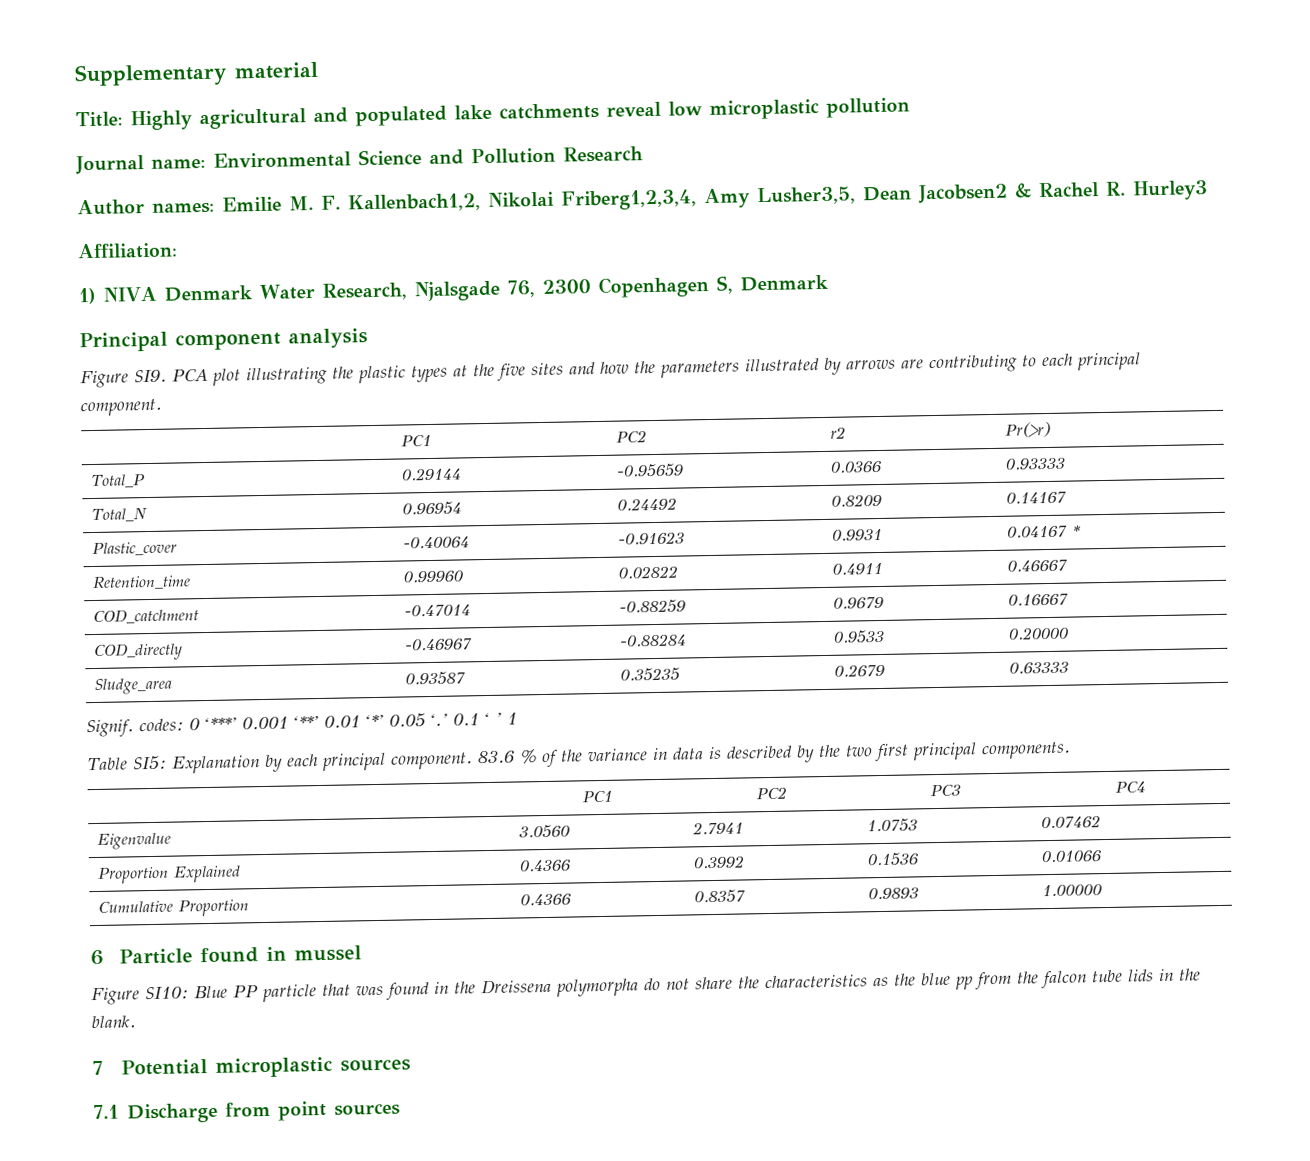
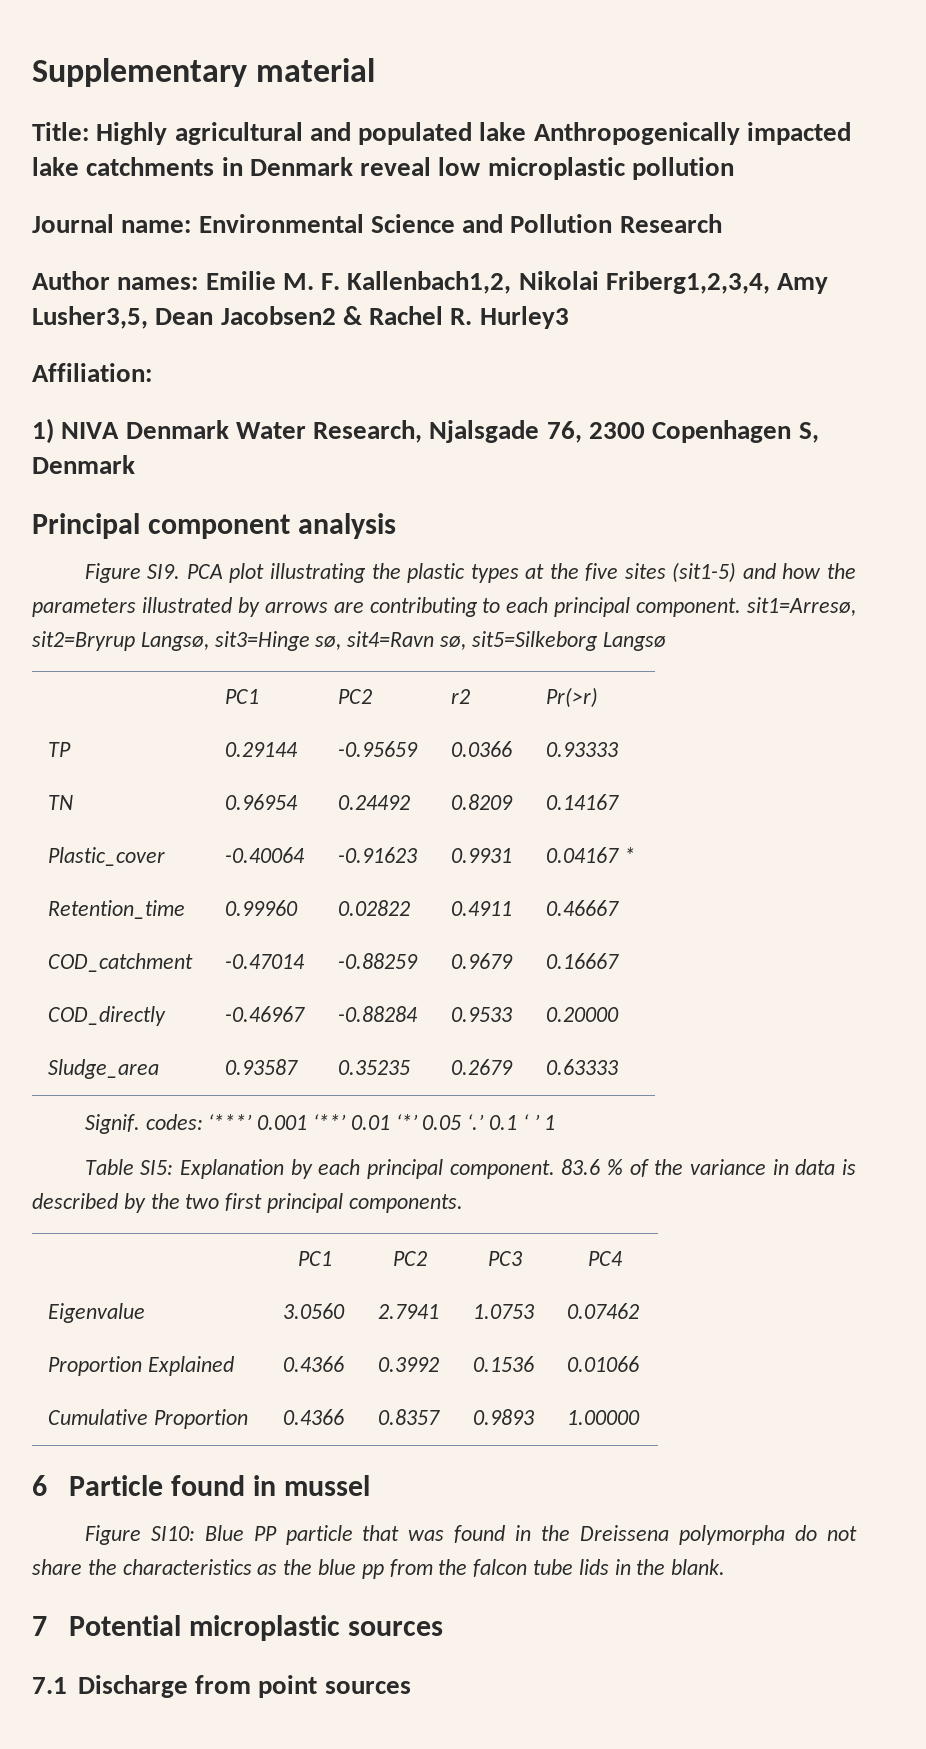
- Title: Highly agricultural and populated lake catchments reveal low microplastic pollution
+ Title: Highly agricultural and populated lake Anthropogenically impacted lake catchments in Denmark reveal low microplastic pollution
- Figure SI9. PCA plot illustrating the plastic types at the five sites and how the parameters illustrated by arrows are contributing to each principal component.
+ Figure SI9. PCA plot illustrating the plastic types at the five sites (sit1-5) and how the parameters illustrated by arrows are contributing to each principal component. sit1=Arresø, sit2=Bryrup Langsø, sit3=Hinge sø, sit4=Ravn sø, sit5=Silkeborg Langsø
- Total_P | 0.29144 | -0.95659 | 0.0366 | 0.93333
+ TP | 0.29144 | -0.95659 | 0.0366 | 0.93333
- Total_N | 0.96954 | 0.24492 | 0.8209 | 0.14167
+ TN | 0.96954 | 0.24492 | 0.8209 | 0.14167
- Signif. codes: 0 ‘***’ 0.001 ‘**’ 0.01 ‘*’ 0.05 ‘.’
+ Signif. codes: ‘***’ 0.001 ‘**’ 0.01 ‘*’ 0.05 ‘.’

